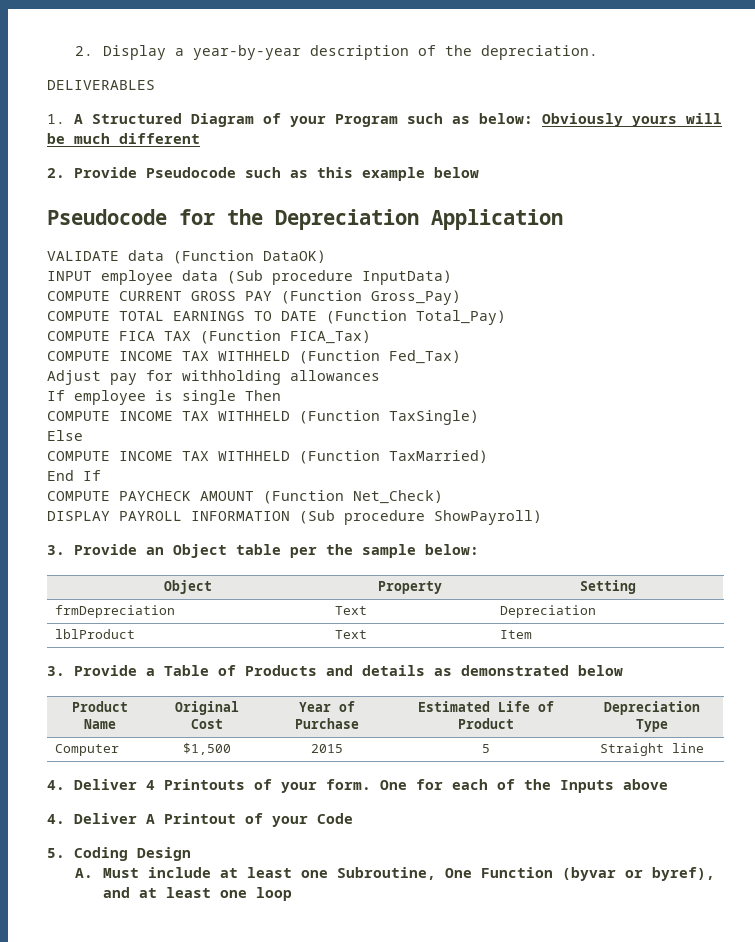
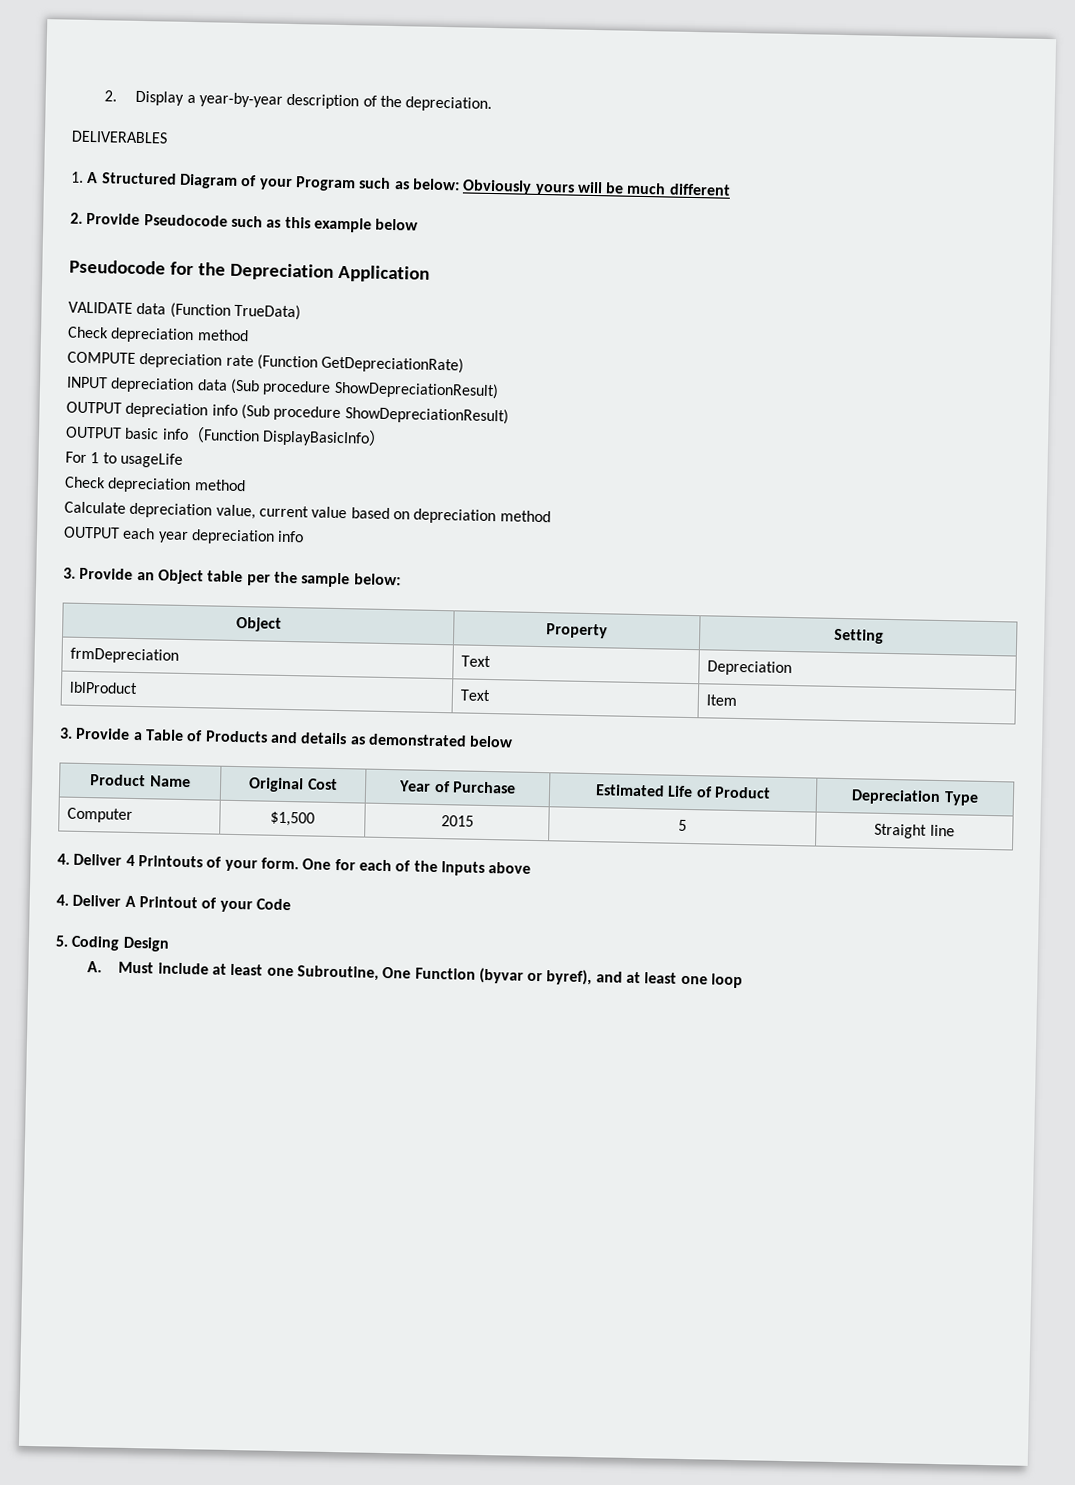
- VALIDATE data (Function DataOK)
+ VALIDATE data (Function TrueData)
+ Check depreciation method
+ COMPUTE depreciation rate (Function GetDepreciationRate)
- INPUT employee data (Sub procedure InputData)
- COMPUTE CURRENT GROSS PAY (Function Gross_Pay)
- COMPUTE TOTAL EARNINGS TO DATE (Function Total_Pay)
- COMPUTE FICA TAX (Function FICA_Tax)
- COMPUTE INCOME TAX WITHHELD (Function Fed_Tax)
- Adjust pay for withholding allowances
- If employee is single Then
- COMPUTE INCOME TAX WITHHELD (Function TaxSingle)
- Else
- COMPUTE INCOME TAX WITHHELD (Function TaxMarried)
- End If
- COMPUTE PAYCHECK AMOUNT (Function Net_Check)
- DISPLAY PAYROLL INFORMATION (Sub procedure ShowPayroll)
+ INPUT depreciation data (Sub procedure ShowDepreciationResult)
+ OUTPUT depreciation info (Sub procedure ShowDepreciationResult)
+ OUTPUT basic info（Function DisplayBasicInfo）
+ For 1 to usageLife
+ Check depreciation method
+ Calculate depreciation value, current value based on depreciation method
+ OUTPUT each year depreciation info

